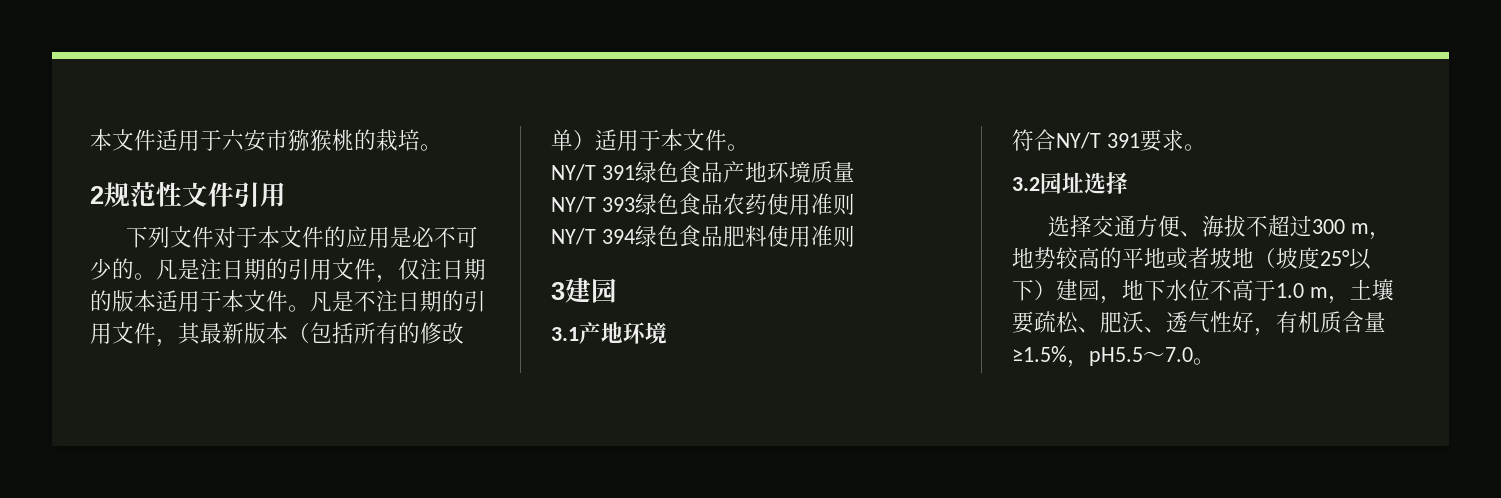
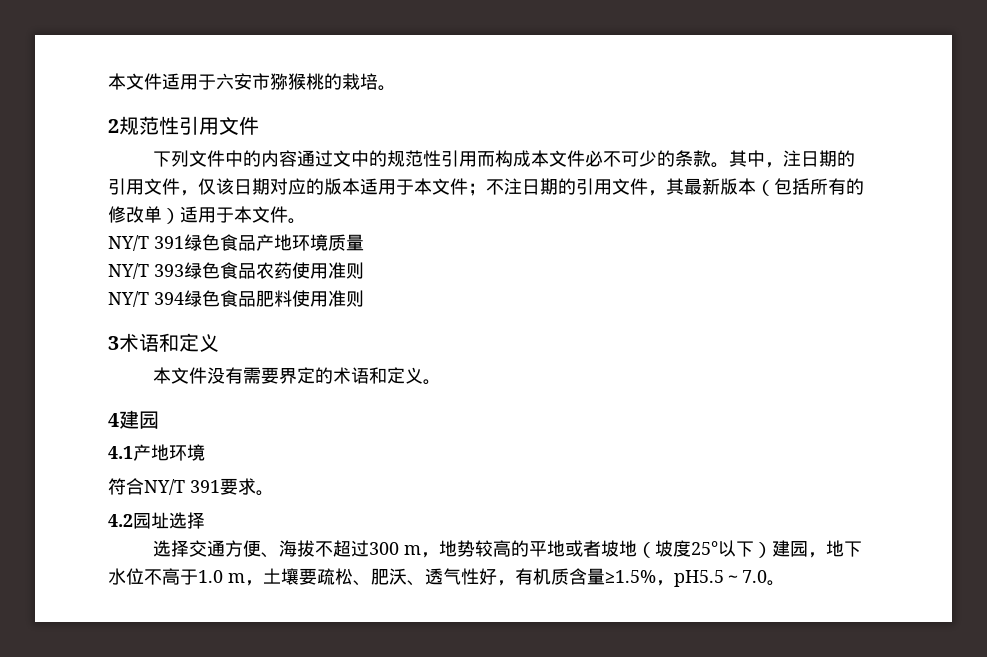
- 2规范性文件引用
+ 2规范性引用文件
- 下列文件对于本文件的应用是必不可少的。凡是注日期的引用文件，仅注日期的版本适用于本文件。凡是不注日期的引用文件，其最新版本（包括所有的修改单）适用于本文件。
+ 下列文件中的内容通过文中的规范性引用而构成本文件必不可少的条款。其中，注日期的引用文件，仅该日期对应的版本适用于本文件；不注日期的引用文件，其最新版本（包括所有的修改单）适用于本文件。
- 3建园
+ 3术语和定义
+ 本文件没有需要界定的术语和定义。
+ 4建园
- 3.1产地环境
+ 4.1产地环境
- 3.2园址选择
+ 4.2园址选择

